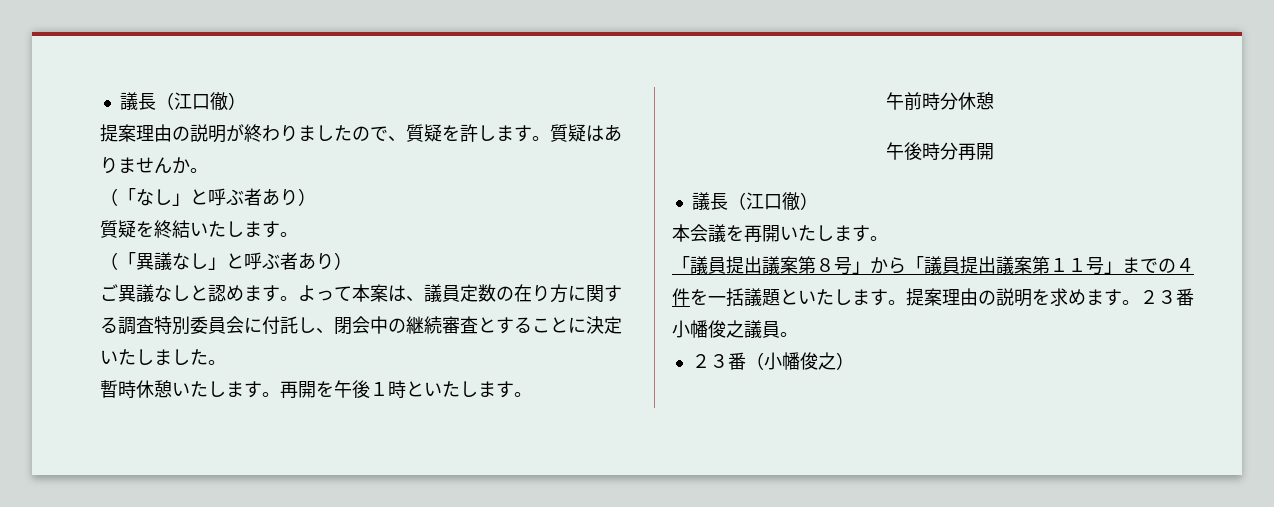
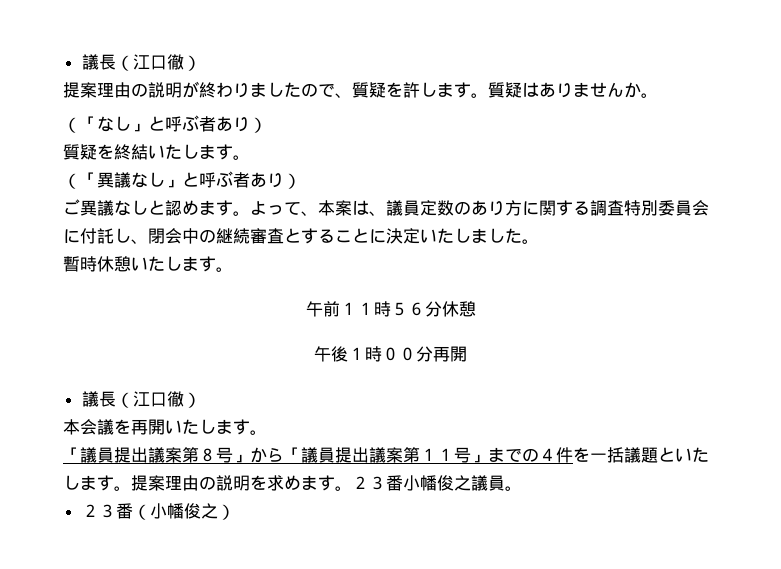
- よって本案は、議員定数の在り方に関する調査特別委員会に付託し、閉会中の継続審査とすることに決定いたしました。
+ よって、本案は、議員定数のあり方に関する調査特別委員会に付託し、閉会中の継続審査とすることに決定いたしました。
- 再開を午後１時といたします。
- 午前時分休憩
+ 午前１１時５６分休憩
- 午後時分再開
+ 午後１時００分再開

